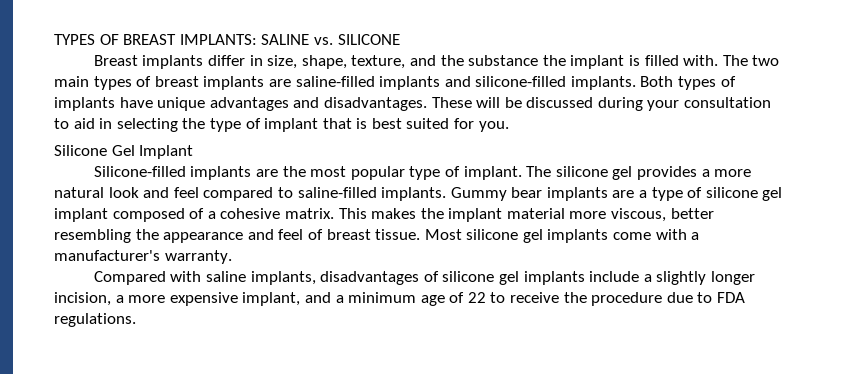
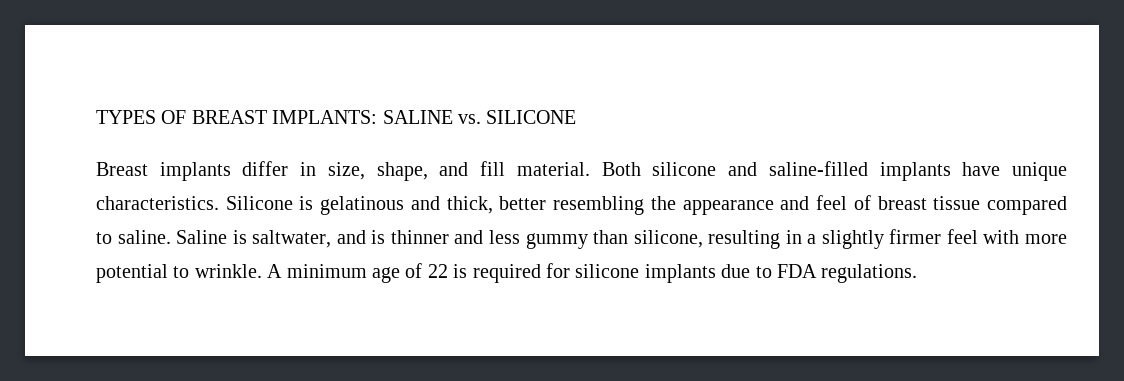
- Breast implants differ in size, shape, texture, and the substance the implant is filled with. The two main types of breast implants are saline-filled implants and silicone-filled implants. Both types of implants have unique advantages and disadvantages. These will be discussed during your consultation to aid in selecting the type of implant that is best suited for you.
- Silicone Gel Implant
- Silicone-filled implants are the most popular type of implant. The silicone gel provides a more natural look and feel compared to saline-filled implants. Gummy bear implants are a type of silicone gel implant composed of a cohesive matrix. This makes the implant material more viscous, better resembling the appearance and feel of breast tissue. Most silicone gel implants come with a manufacturer's warranty.
- Compared with saline implants, disadvantages of silicone gel implants include a slightly longer incision, a more expensive implant, and a minimum age of 22 to receive the procedure due to FDA regulations.
+ Breast implants differ in size, shape, and fill material. Both silicone and saline-filled implants have unique characteristics. Silicone is gelatinous and thick, better resembling the appearance and feel of breast tissue compared to saline. Saline is saltwater, and is thinner and less gummy than silicone, resulting in a slightly firmer feel with more potential to wrinkle. A minimum age of 22 is required for silicone implants due to FDA regulations.

